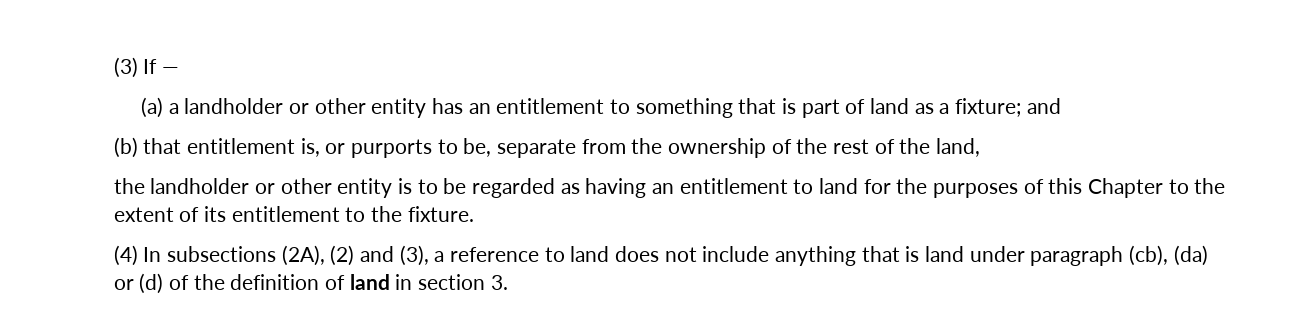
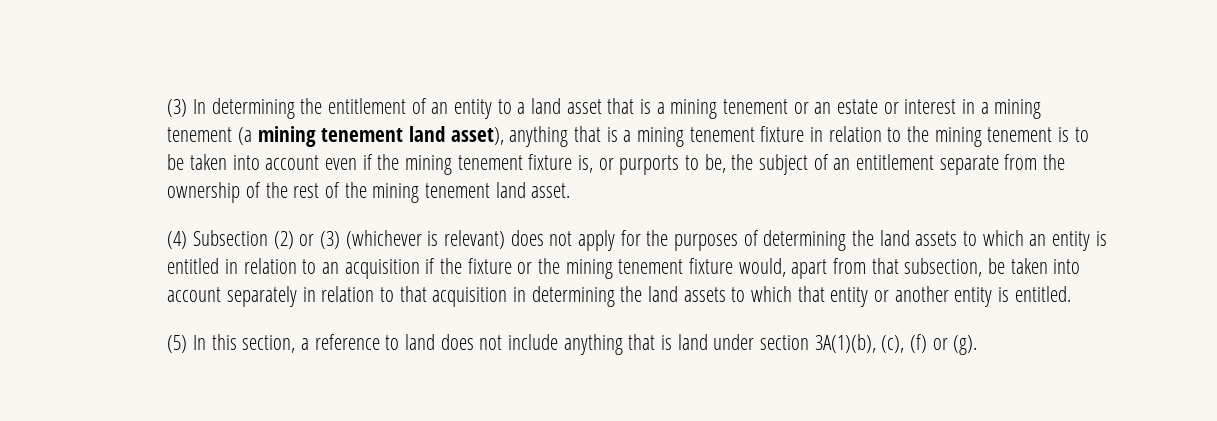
- (3) If —
- (a) a landholder or other entity has an entitlement to something that is part of land as a fixture; and
- (b) that entitlement is, or purports to be, separate from the ownership of the rest of the land,
- the landholder or other entity is to be regarded as having an entitlement to land for the purposes of this Chapter to the extent of its entitlement to the fixture.
- (4) In subsections (2A), (2) and (3), a reference to land does not include anything that is land under paragraph (cb), (da) or (d) of the definition of land in section 3.
+ (3) In determining the entitlement of an entity to a land asset that is a mining tenement or an estate or interest in a mining tenement (a mining tenement land asset), anything that is a mining tenement fixture in relation to the mining tenement is to be taken into account even if the mining tenement fixture is, or purports to be, the subject of an entitlement separate from the ownership of the rest of the mining tenement land asset.
+ (4) Subsection (2) or (3) (whichever is relevant) does not apply for the purposes of determining the land assets to which an entity is entitled in relation to an acquisition if the fixture or the mining tenement fixture would, apart from that subsection, be taken into account separately in relation to that acquisition in determining the land assets to which that entity or another entity is entitled.
+ (5) In this section, a reference to land does not include anything that is land under section 3A(1)(b), (c), (f) or (g).

